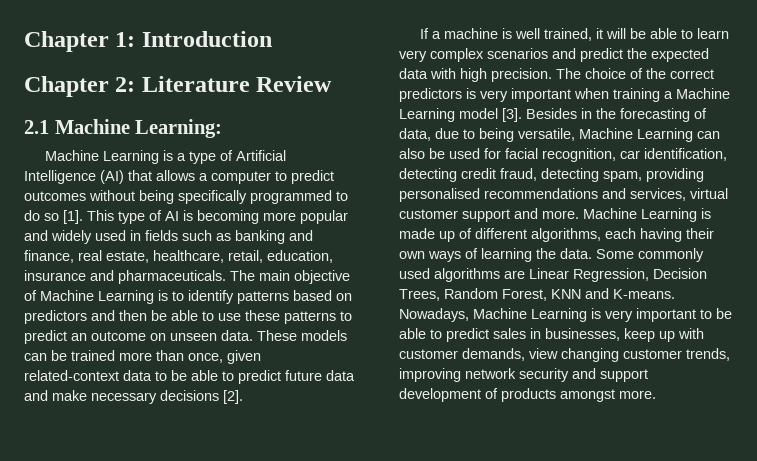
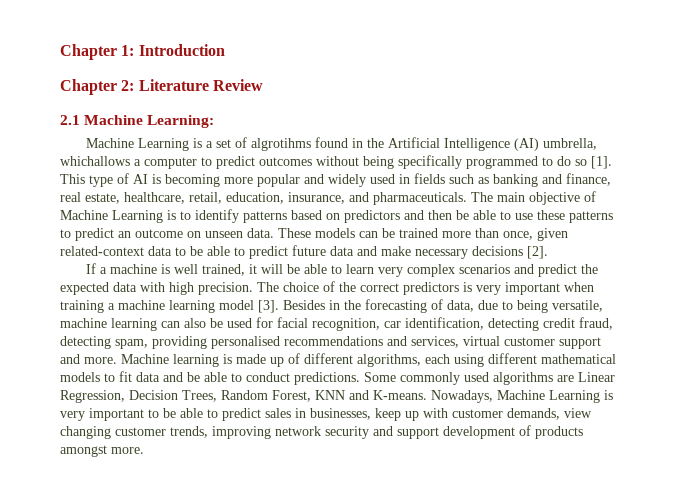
- Machine Learning is a type of Artificial Intelligence (AI) that allows a computer to predict outcomes without being specifically programmed to do so [1].
+ Machine Learning is a set of algrotihms found in the Artificial Intelligence (AI) umbrella, whichallows a computer to predict outcomes without being specifically programmed to do so [1].
- This type of AI is becoming more popular and widely used in fields such as banking and finance, real estate, healthcare, retail, education, insurance and pharmaceuticals.
+ This type of AI is becoming more popular and widely used in fields such as banking and finance, real estate, healthcare, retail, education, insurance, and pharmaceuticals.
- The choice of the correct predictors is very important when training a Machine Learning model [3].
+ The choice of the correct predictors is very important when training a machine learning model [3].
- Besides in the forecasting of data, due to being versatile, Machine Learning can also be used for facial recognition, car identification, detecting credit fraud, detecting spam, providing personalised recommendations and services, virtual customer support and more.
+ Besides in the forecasting of data, due to being versatile, machine learning can also be used for facial recognition, car identification, detecting credit fraud, detecting spam, providing personalised recommendations and services, virtual customer support and more.
- Machine Learning is made up of different algorithms, each having their own ways of learning the data.
+ Machine learning is made up of different algorithms, each using different mathematical models to fit data and be able to conduct predictions.

